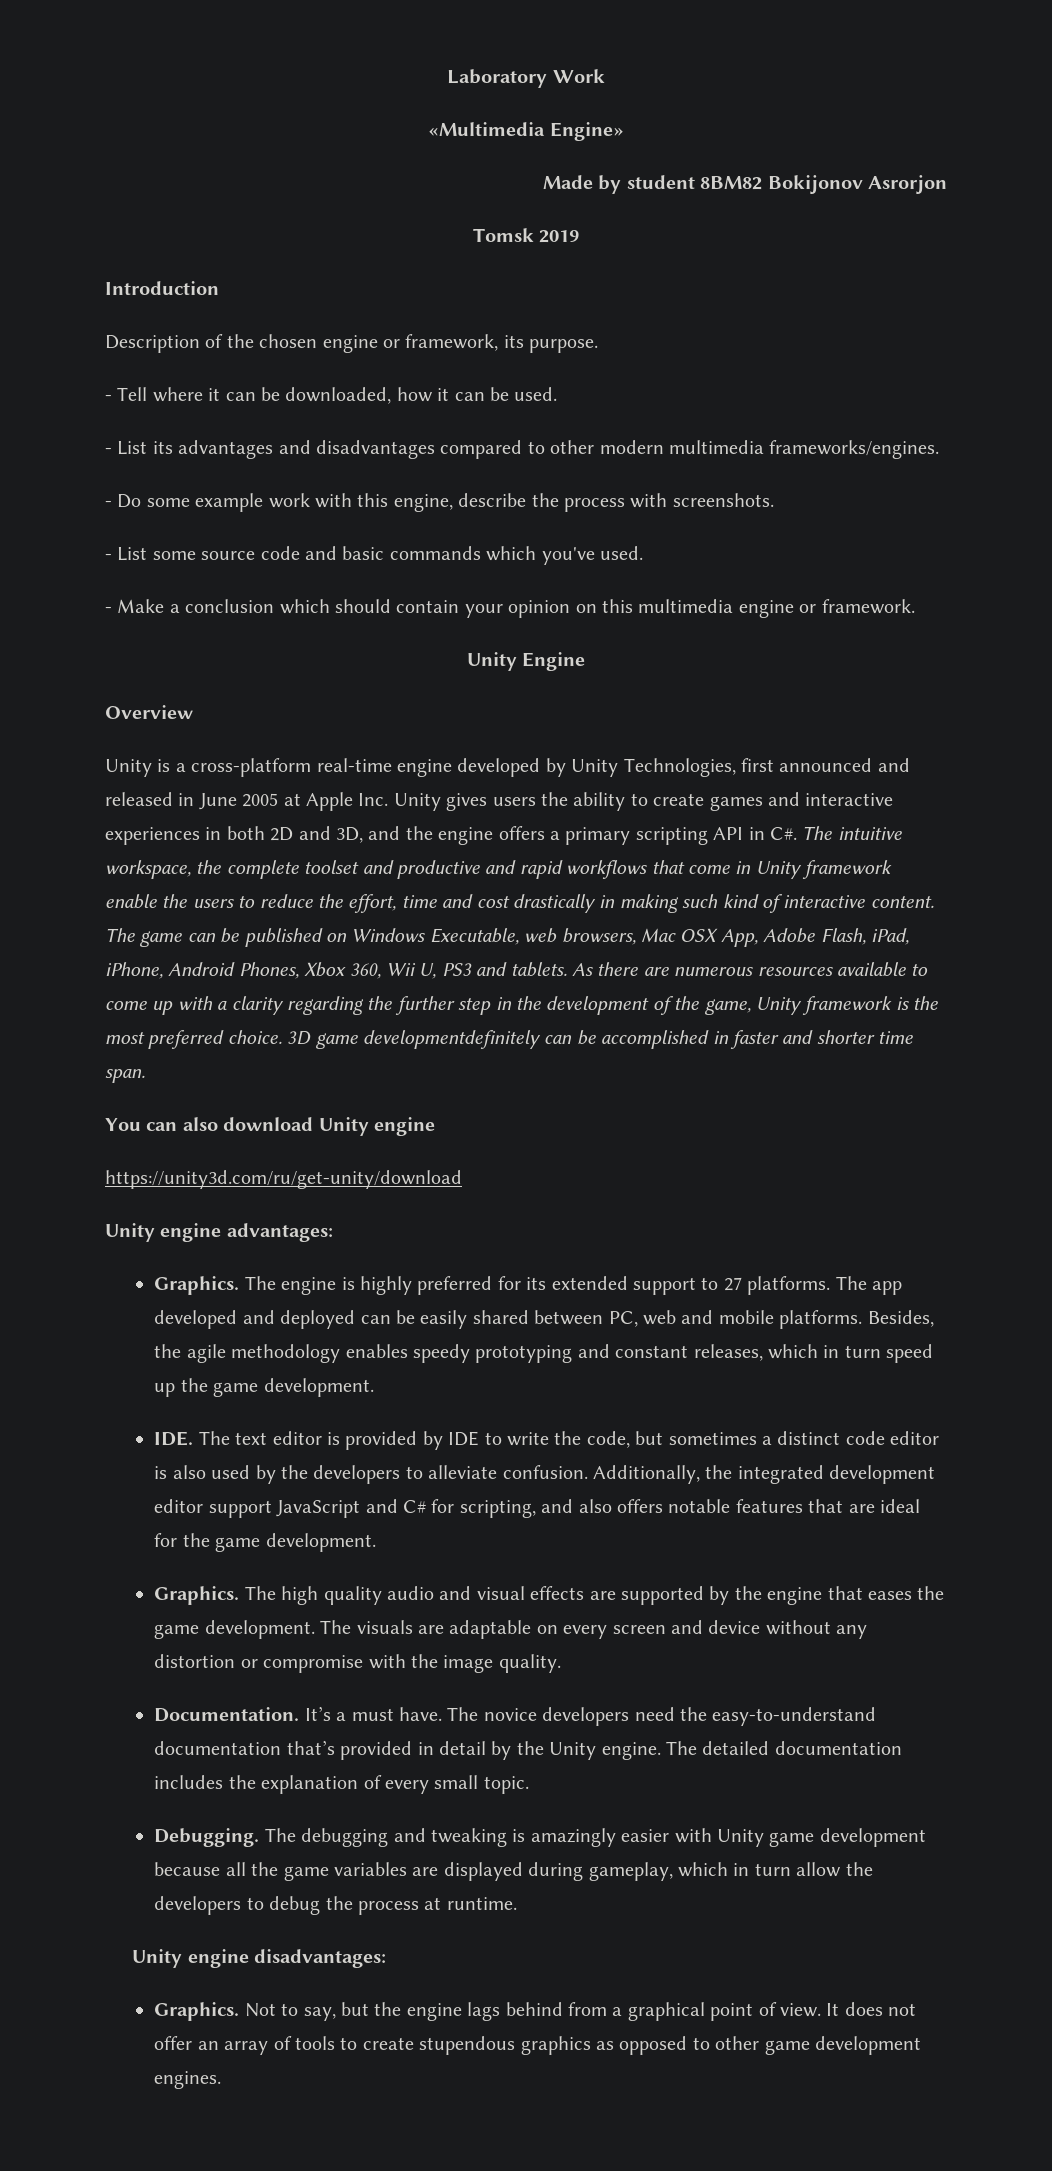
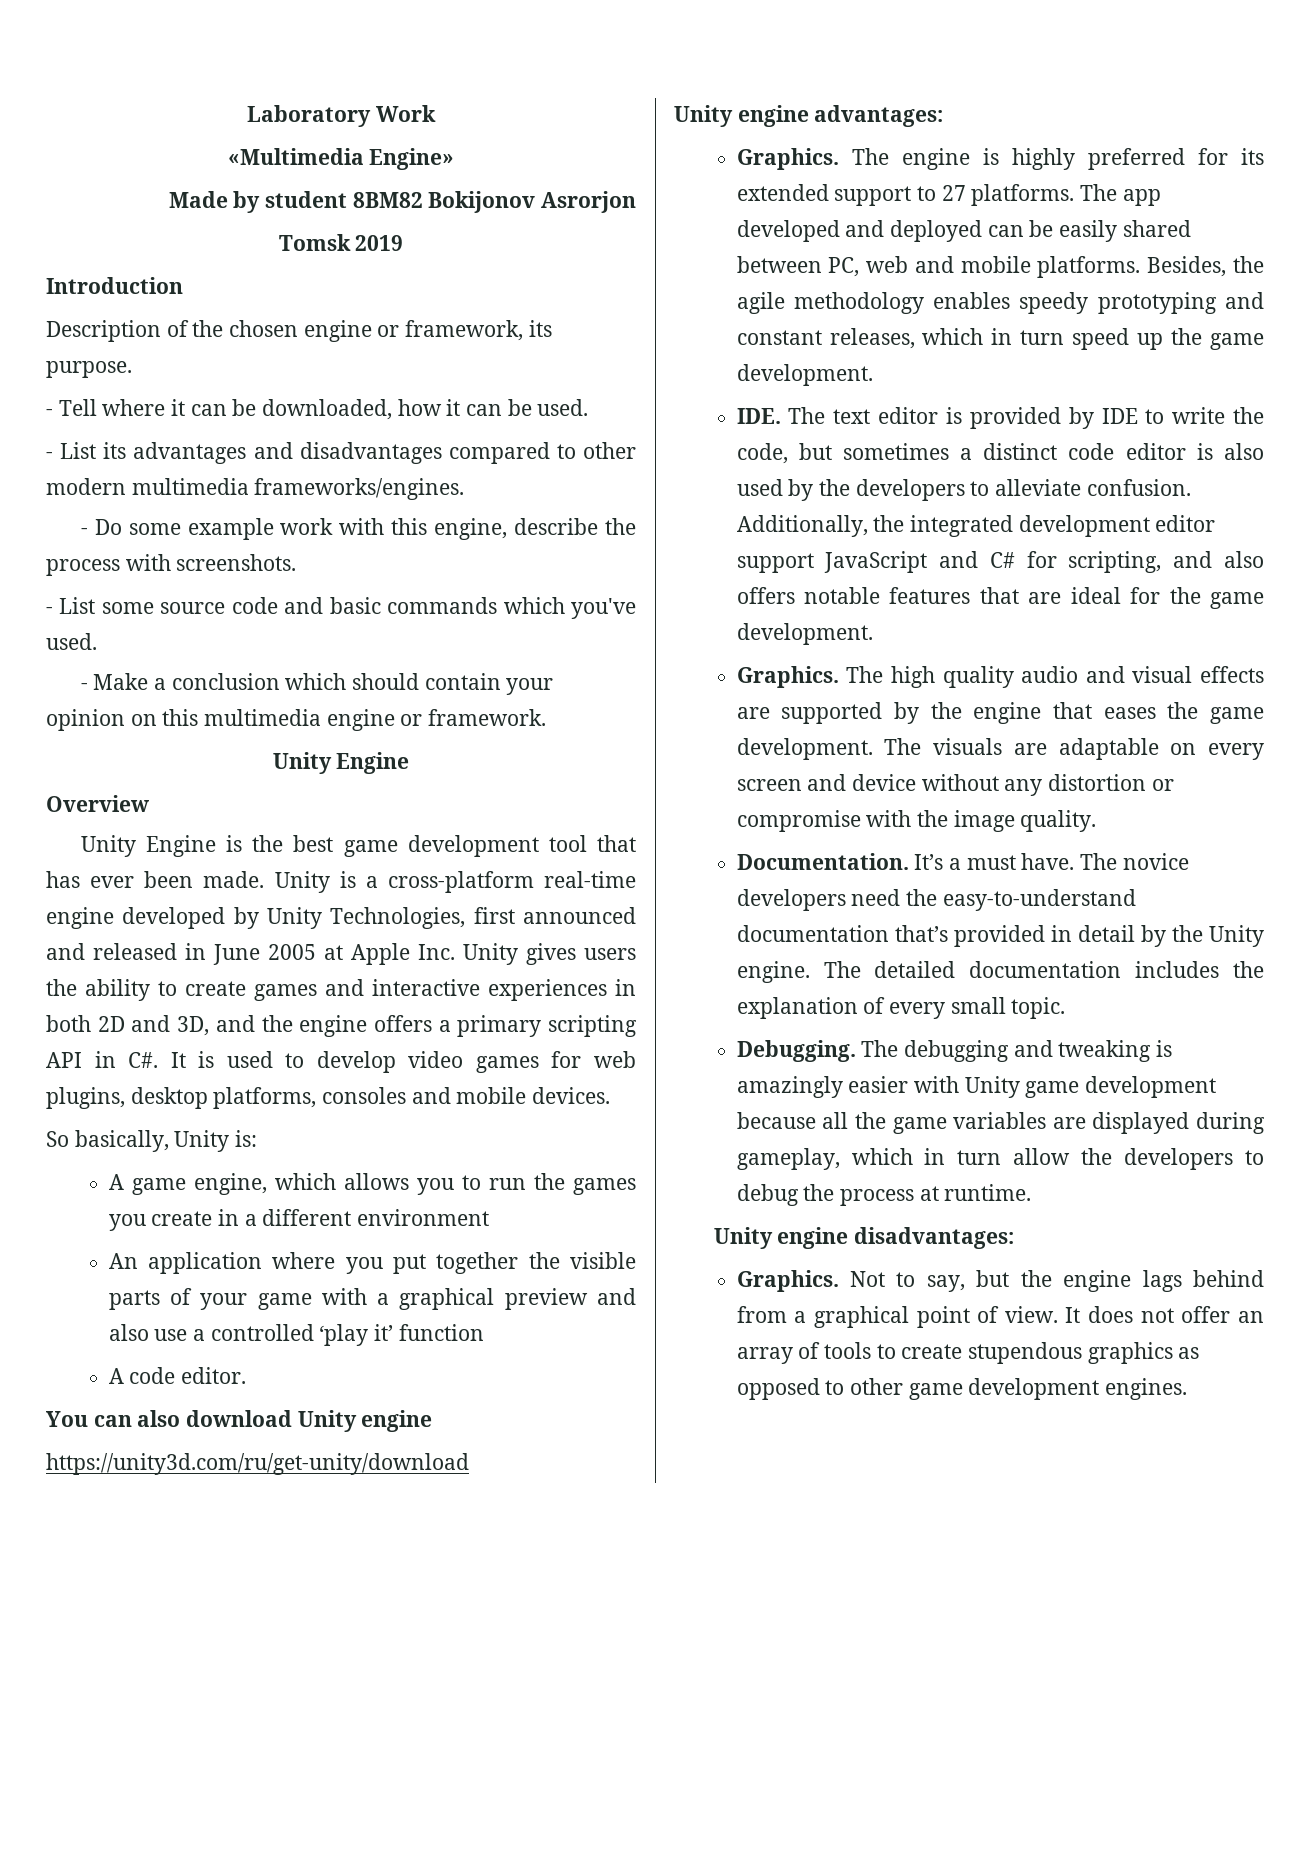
- Unity is a cross-platform real-time engine developed by Unity Technologies, first announced and released in June 2005 at Apple Inc. Unity gives users the ability to create games and interactive experiences in both 2D and 3D, and the engine offers a primary scripting API in C#. The intuitive workspace, the complete toolset and productive and rapid workflows that come in Unity framework enable the users to reduce the effort, time and cost drastically in making such kind of interactive content. The game can be published on Windows Executable, web browsers, Mac OSX App, Adobe Flash, iPad, iPhone, Android Phones, Xbox 360, Wii U, PS3 and tablets. As there are numerous resources available to come up with a clarity regarding the further step in the development of the game, Unity framework is the most preferred choice. 3D game developmentdefinitely can be accomplished in faster and shorter time span.
+ Unity Engine is the best game development tool that has ever been made. Unity is a cross-platform real-time engine developed by Unity Technologies, first announced and released in June 2005 at Apple Inc. Unity gives users the ability to create games and interactive experiences in both 2D and 3D, and the engine offers a primary scripting API in C#. It is used to develop video games for web plugins, desktop platforms, consoles and mobile devices.
+ So basically, Unity is:
+ A game engine, which allows you to run the games you create in a different environment
+ An application where you put together the visible parts of your game with a graphical preview and also use a controlled ‘play it’ function
+ A code editor.

